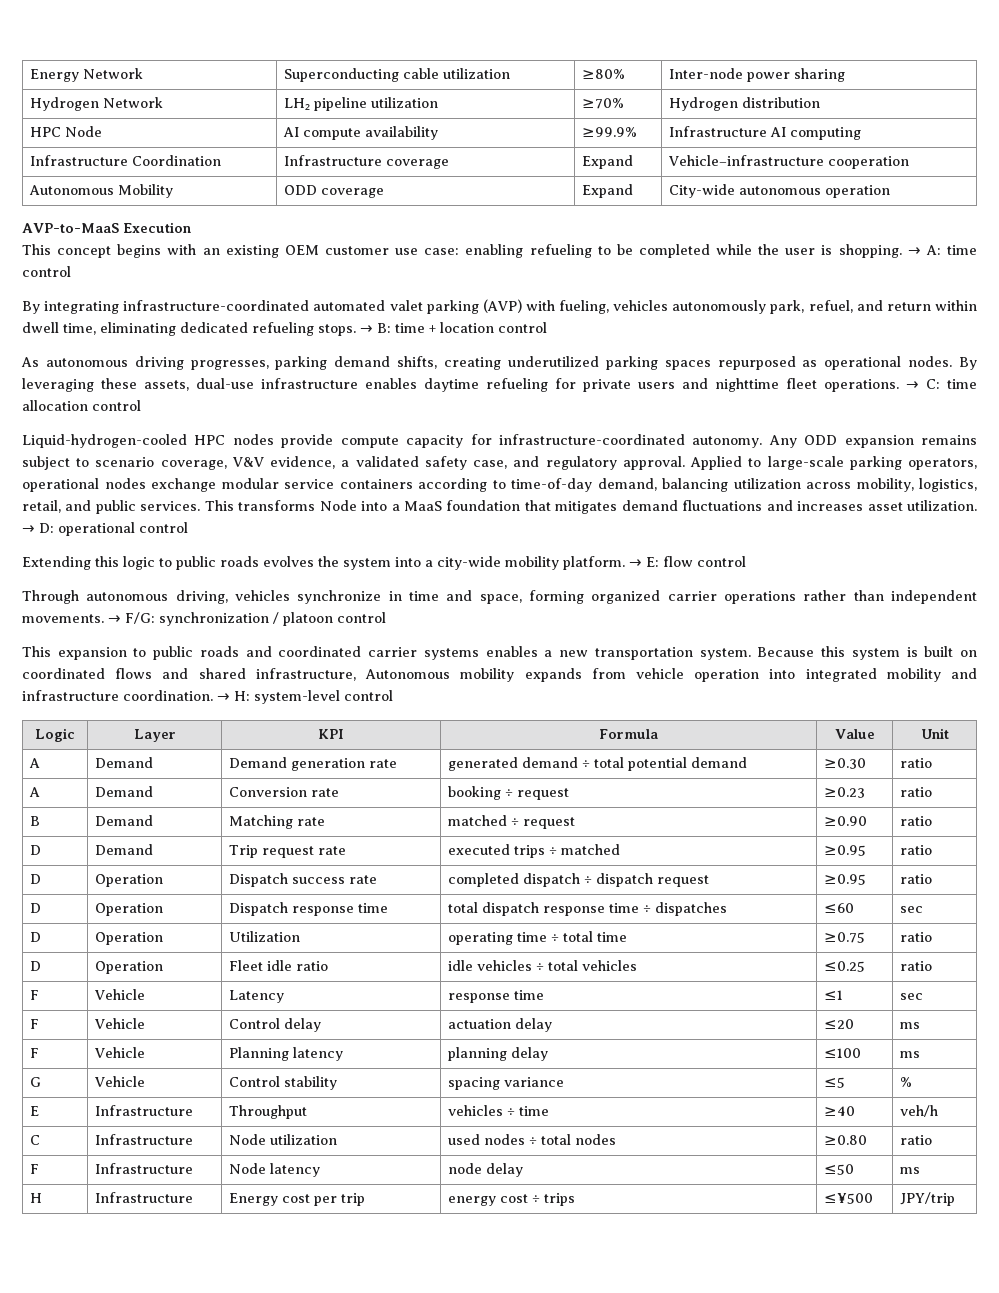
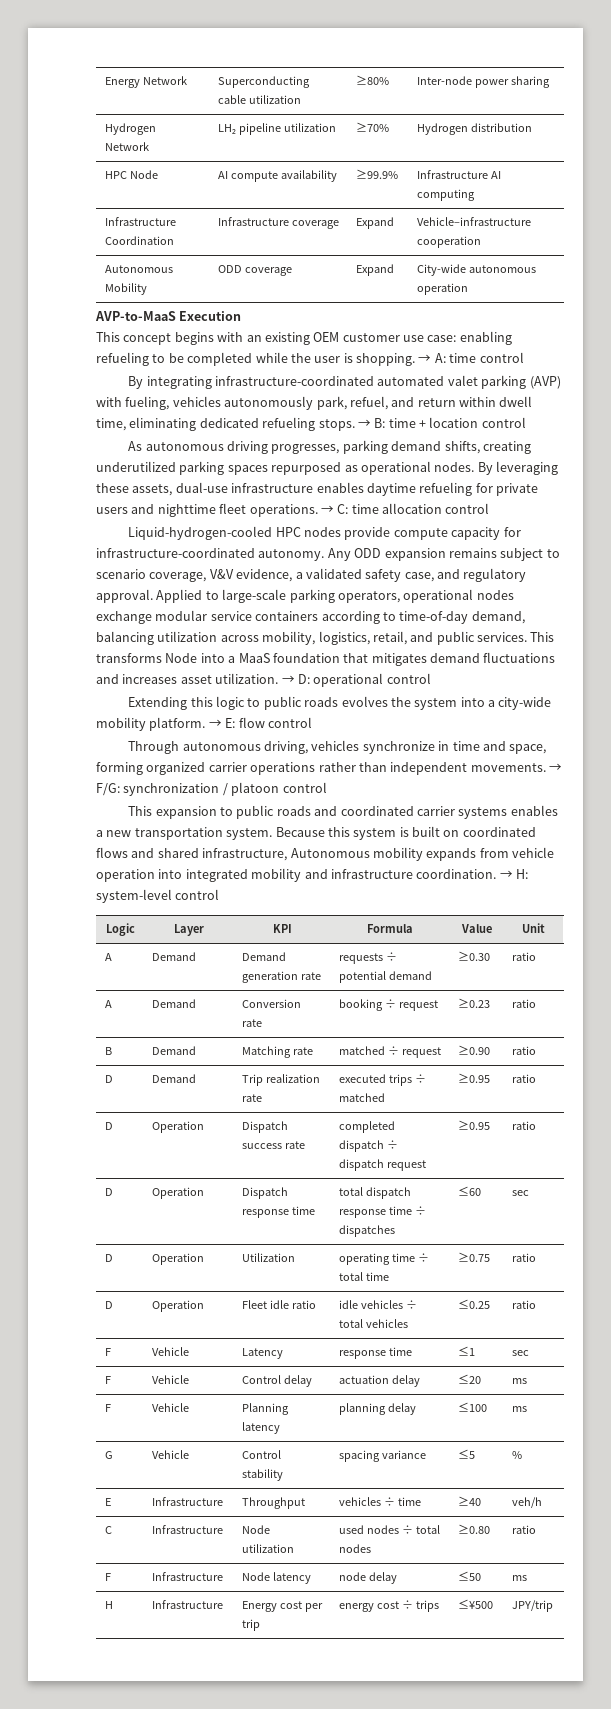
- A | Demand | Demand generation rate | generated demand ÷ total potential demand | ≥0.30 | ratio
+ A | Demand | Demand generation rate | requests ÷ potential demand | ≥0.30 | ratio
- D | Demand | Trip request rate | executed trips ÷ matched | ≥0.95 | ratio
+ D | Demand | Trip realization rate | executed trips ÷ matched | ≥0.95 | ratio

